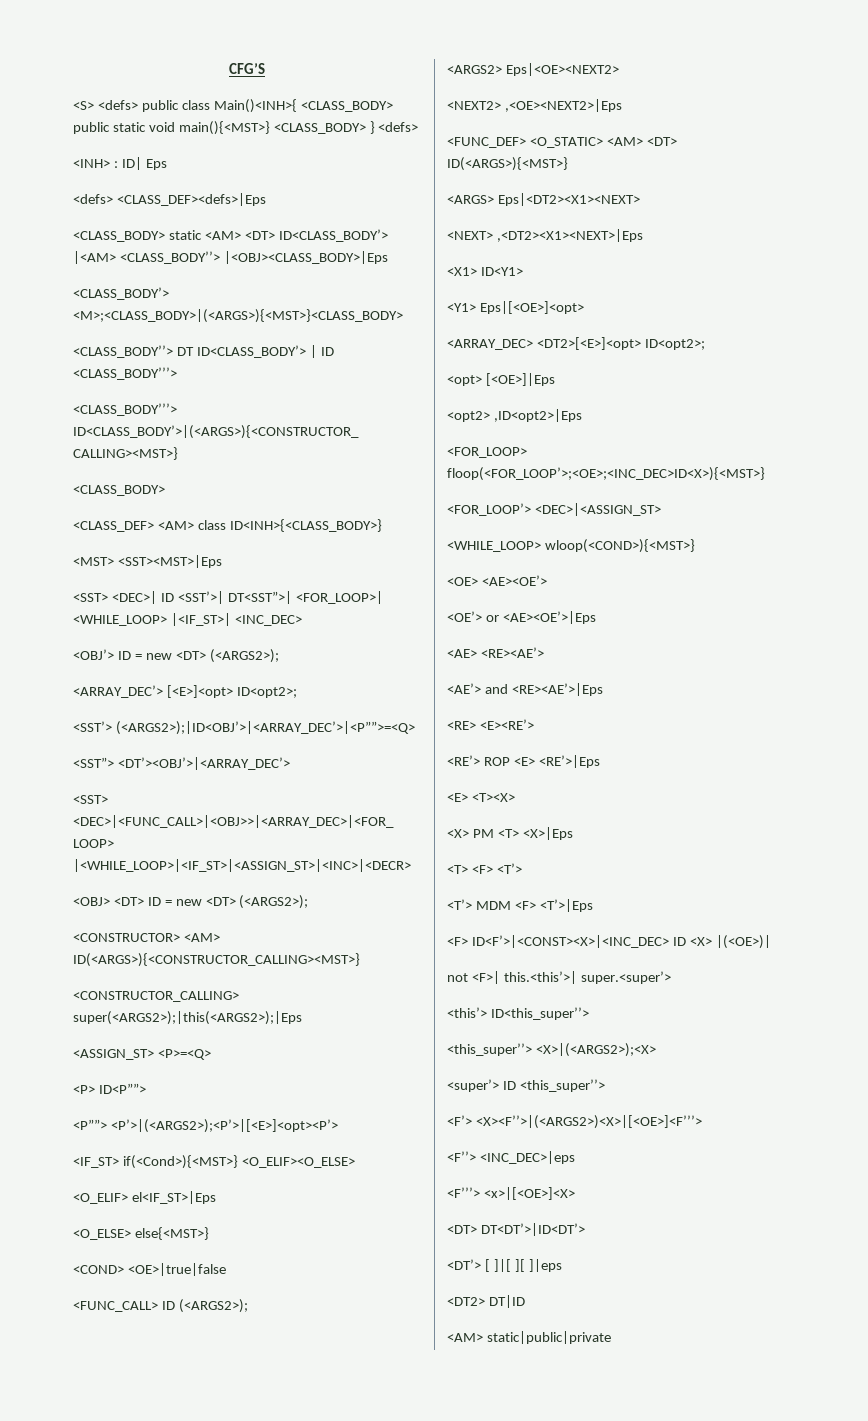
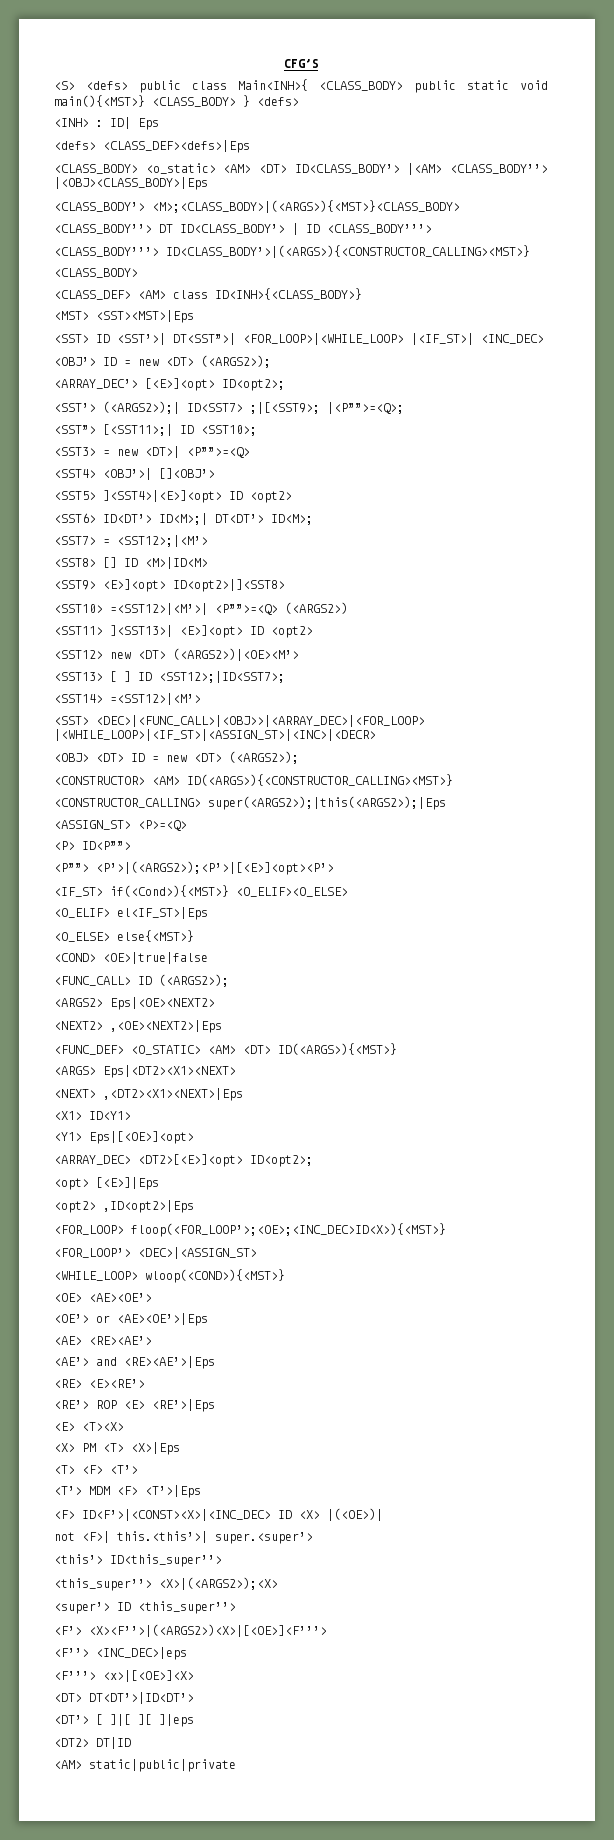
- <S> <defs> public class Main()<INH>{ <CLASS_BODY> public static void main(){<MST>} <CLASS_BODY> } <defs>
+ <S> <defs> public class Main<INH>{ <CLASS_BODY> public static void main(){<MST>} <CLASS_BODY> } <defs>
- <CLASS_BODY> static <AM> <DT> ID<CLASS_BODY’> |<AM> <CLASS_BODY’’> |<OBJ><CLASS_BODY>|Eps
+ <CLASS_BODY> <o_static> <AM> <DT> ID<CLASS_BODY’> |<AM> <CLASS_BODY’’> |<OBJ><CLASS_BODY>|Eps
- <SST> <DEC>| ID <SST’>| DT<SST”>| <FOR_LOOP>| <WHILE_LOOP> |<IF_ST>| <INC_DEC>
+ <SST> ID <SST’>| DT<SST”>| <FOR_LOOP>|<WHILE_LOOP> |<IF_ST>| <INC_DEC>
- <SST’> (<ARGS2>);|ID<OBJ’>|<ARRAY_DEC’>|<P””>=<Q>
- <SST”> <DT’><OBJ’>|<ARRAY_DEC’>
+ <SST’> (<ARGS2>);| ID<SST7> ;|[<SST9>; |<P””>=<Q>;
+ <SST”> [<SST11>;| ID <SST10>;
+ <SST3> = new <DT>| <P””>=<Q>
+ <SST4> <OBJ’>| []<OBJ’>
+ <SST5> ]<SST4>|<E>]<opt> ID <opt2>
+ <SST6> ID<DT’> ID<M>;| DT<DT’> ID<M>;
+ <SST7> = <SST12>;|<M’>
+ <SST8> [] ID <M>|ID<M>
+ <SST9> <E>]<opt> ID<opt2>|]<SST8>
+ <SST10> =<SST12>|<M’>| <P””>=<Q> (<ARGS2>)
+ <SST11> ]<SST13>| <E>]<opt> ID <opt2>
+ <SST12> new <DT> (<ARGS2>)|<OE><M’>
+ <SST13> [ ] ID <SST12>;|ID<SST7>;
+ <SST14> =<SST12>|<M’>
- <opt> [<OE>]|Eps
+ <opt> [<E>]|Eps

